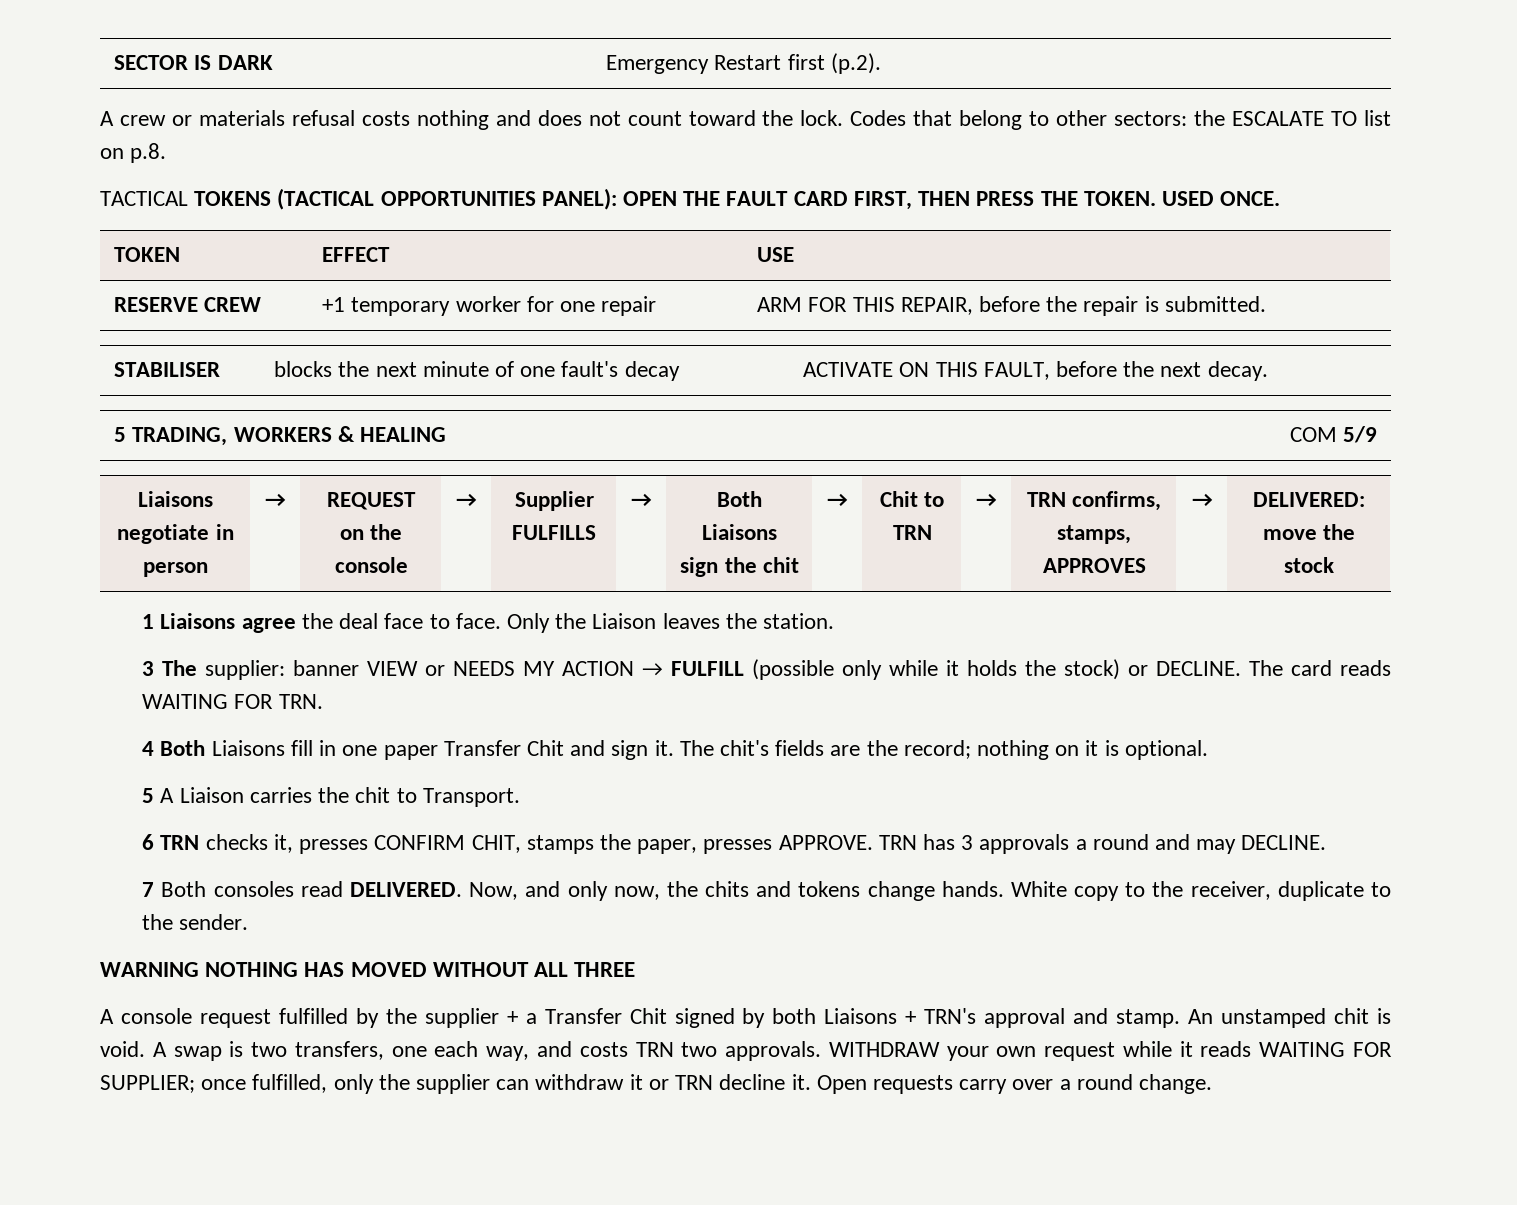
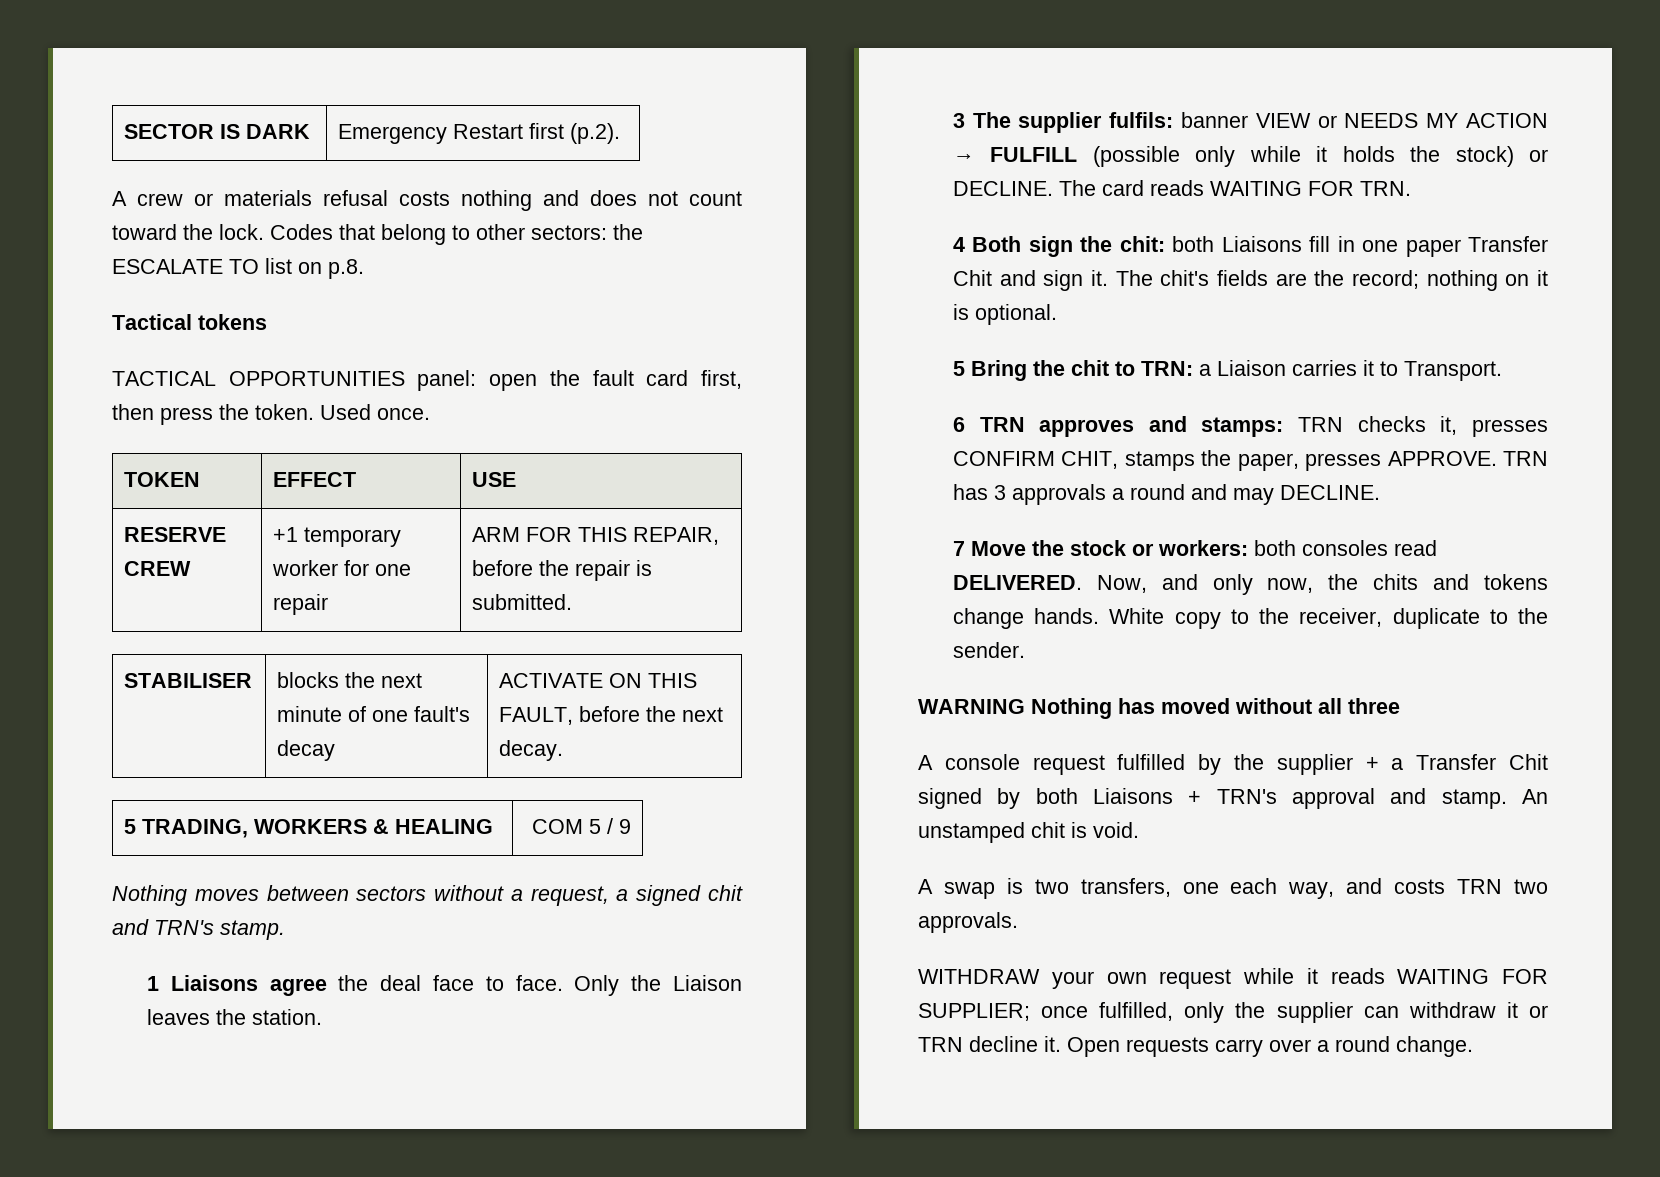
+ Tactical tokens
- TACTICAL TOKENS (TACTICAL OPPORTUNITIES PANEL): OPEN THE FAULT CARD FIRST, THEN PRESS THE TOKEN. USED ONCE.
+ TACTICAL OPPORTUNITIES panel: open the fault card first, then press the token. Used once.
- 5 TRADING, WORKERS & HEALING | COM 5/9
- Liaisons negotiate in person | → | REQUEST on the console | → | Supplier FULFILLS | → | Both Liaisons sign the chit | → | Chit to TRN | → | TRN confirms, stamps, APPROVES | → | DELIVERED: move the stock
+ 5 TRADING, WORKERS & HEALING | COM 5 / 9
+ Nothing moves between sectors without a request, a signed chit and TRN's stamp.
- 3 The supplier: banner VIEW or NEEDS MY ACTION → FULFILL (possible only while it holds the stock) or DECLINE.
+ 3 The supplier fulfils: banner VIEW or NEEDS MY ACTION → FULFILL (possible only while it holds the stock) or DECLINE.
- 4 Both Liaisons fill in one paper Transfer Chit and sign it.
+ 4 Both sign the chit: both Liaisons fill in one paper Transfer Chit and sign it.
- 5 A Liaison carries the chit to Transport.
+ 5 Bring the chit to TRN: a Liaison carries it to Transport.
- 6 TRN checks it, presses CONFIRM CHIT, stamps the paper, presses APPROVE.
+ 6 TRN approves and stamps: TRN checks it, presses CONFIRM CHIT, stamps the paper, presses APPROVE.
- 7 Both consoles read DELIVERED.
+ 7 Move the stock or workers: both consoles read DELIVERED.
- WARNING NOTHING HAS MOVED WITHOUT ALL THREE
+ WARNING Nothing has moved without all three
- An unstamped chit is void. A swap is two transfers, one each way, and costs TRN two approvals. WITHDRAW your own request while it reads WAITING FOR SUPPLIER; once fulfilled, only the supplier can withdraw it or TRN decline it.
+ An unstamped chit is void.
+ A swap is two transfers, one each way, and costs TRN two approvals.
+ WITHDRAW your own request while it reads WAITING FOR SUPPLIER; once fulfilled, only the supplier can withdraw it or TRN decline it.

